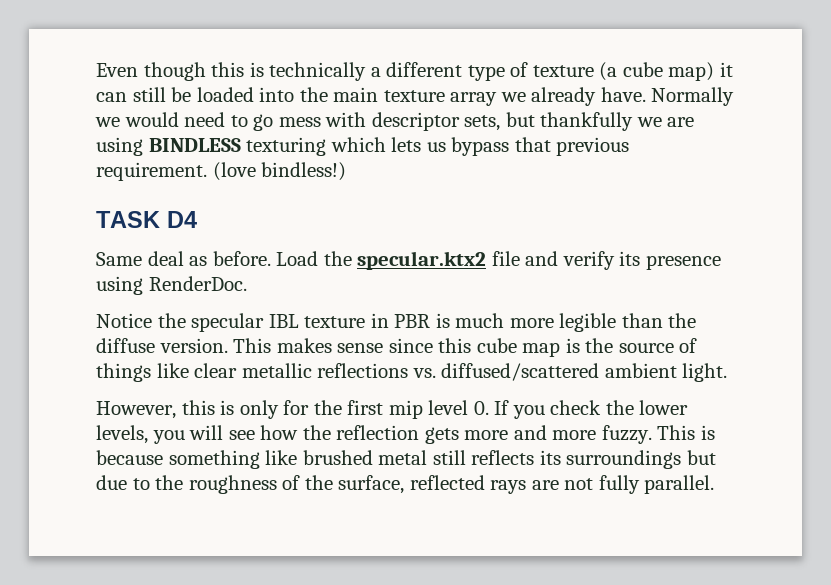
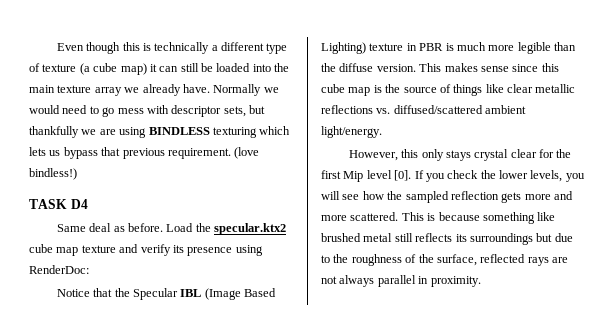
- Load the specular.ktx2 file and verify its presence using RenderDoc.
+ Load the specular.ktx2 cube map texture and verify its presence using RenderDoc:
- Notice the specular IBL texture in PBR is much more legible than the diffuse version.
+ Notice that the Specular IBL (Image Based Lighting) texture in PBR is much more legible than the diffuse version.
- This makes sense since this cube map is the source of things like clear metallic reflections vs. diffused/scattered ambient light.
+ This makes sense since this cube map is the source of things like clear metallic reflections vs. diffused/scattered ambient light/energy.
- However, this is only for the first mip level 0. If you check the lower levels, you will see how the reflection gets more and more fuzzy.
+ However, this only stays crystal clear for the first Mip level [0]. If you check the lower levels, you will see how the sampled reflection gets more and more scattered.
- This is because something like brushed metal still reflects its surroundings but due to the roughness of the surface, reflected rays are not fully parallel.
+ This is because something like brushed metal still reflects its surroundings but due to the roughness of the surface, reflected rays are not always parallel in proximity.

